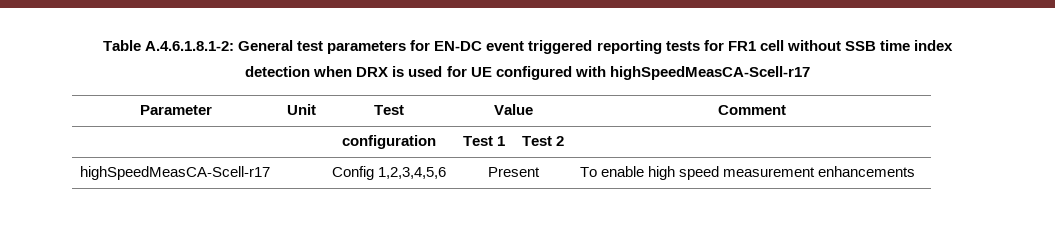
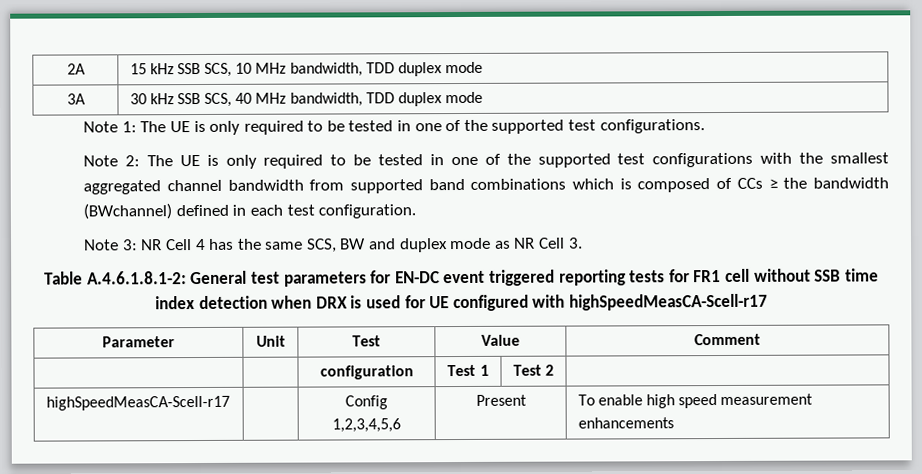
+ 2A | 15 kHz SSB SCS, 10 MHz bandwidth, TDD duplex mode
+ 3A | 30 kHz SSB SCS, 40 MHz bandwidth, TDD duplex mode
+ Note 1: The UE is only required to be tested in one of the supported test configurations.
+ Note 2: The UE is only required to be tested in one of the supported test configurations with the smallest aggregated channel bandwidth from supported band combinations which is composed of CCs ≥ the bandwidth (BWchannel) defined in each test configuration.
+ Note 3: NR Cell 4 has the same SCS, BW and duplex mode as NR Cell 3.

